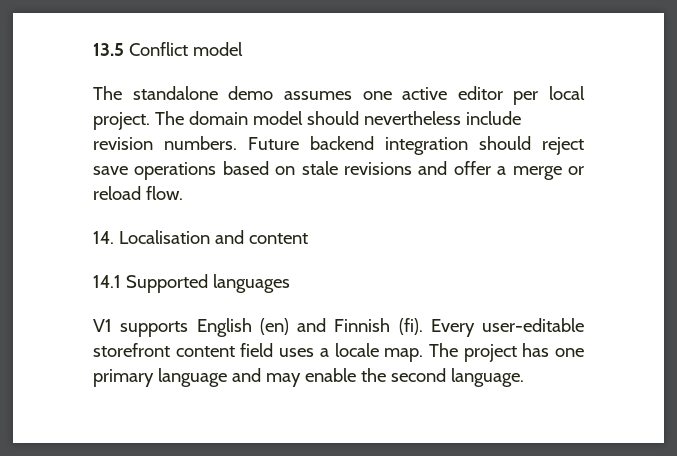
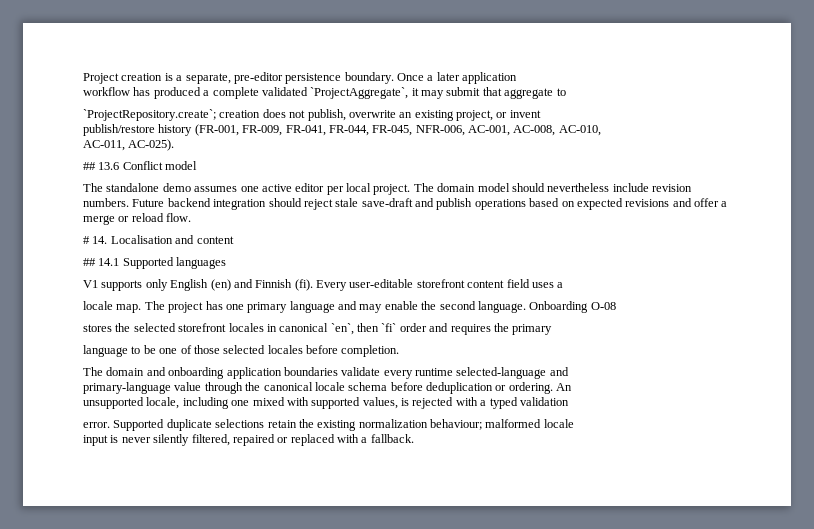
- 13.5 Conflict model
+ Project creation is a separate, pre-editor persistence boundary. Once a later application
+ workflow has produced a complete validated `ProjectAggregate`, it may submit that aggregate to
+ `ProjectRepository.create`; creation does not publish, overwrite an existing project, or invent
+ publish/restore history (FR-001, FR-009, FR-041, FR-044, FR-045, NFR-006, AC-001, AC-008, AC-010,
+ AC-011, AC-025).
+ ## 13.6 Conflict model
- Future backend integration should reject save operations based on stale revisions and offer a merge or reload flow.
+ Future backend integration should reject stale save-draft and publish operations based on expected revisions and offer a merge or reload flow.
- 14. Localisation and content
+ # 14. Localisation and content
- 14.1 Supported languages
+ ## 14.1 Supported languages
- V1 supports English (en) and Finnish (fi).
+ V1 supports only English (en) and Finnish (fi).
- Every user-editable storefront content field uses a locale map.
+ Every user-editable storefront content field uses a
+ locale map.
+ Onboarding O-08
+ stores the selected storefront locales in canonical `en`, then `fi` order and requires the primary
+ language to be one of those selected locales before completion.
+ The domain and onboarding application boundaries validate every runtime selected-language and
+ primary-language value through the canonical locale schema before deduplication or ordering. An
+ unsupported locale, including one mixed with supported values, is rejected with a typed validation
+ error. Supported duplicate selections retain the existing normalization behaviour; malformed locale
+ input is never silently filtered, repaired or replaced with a fallback.

